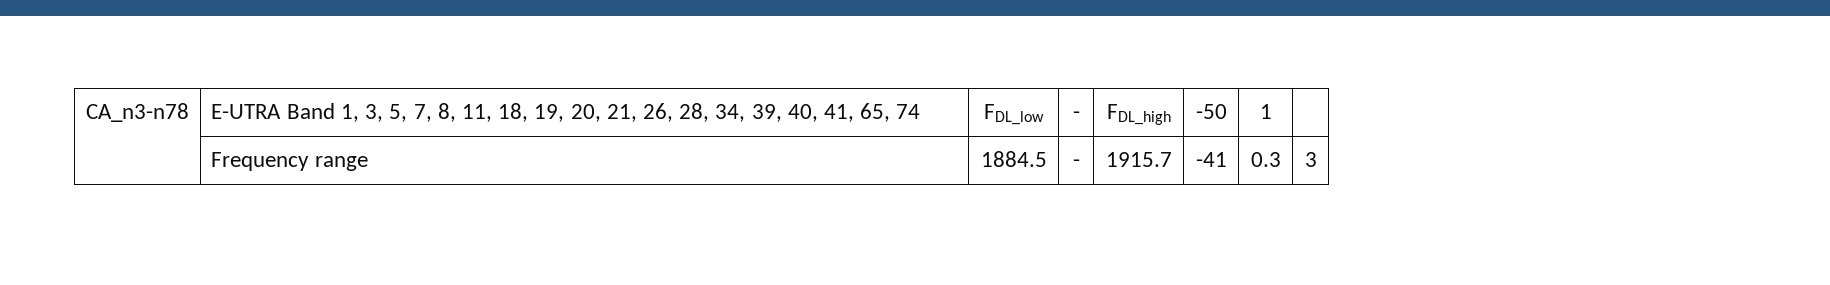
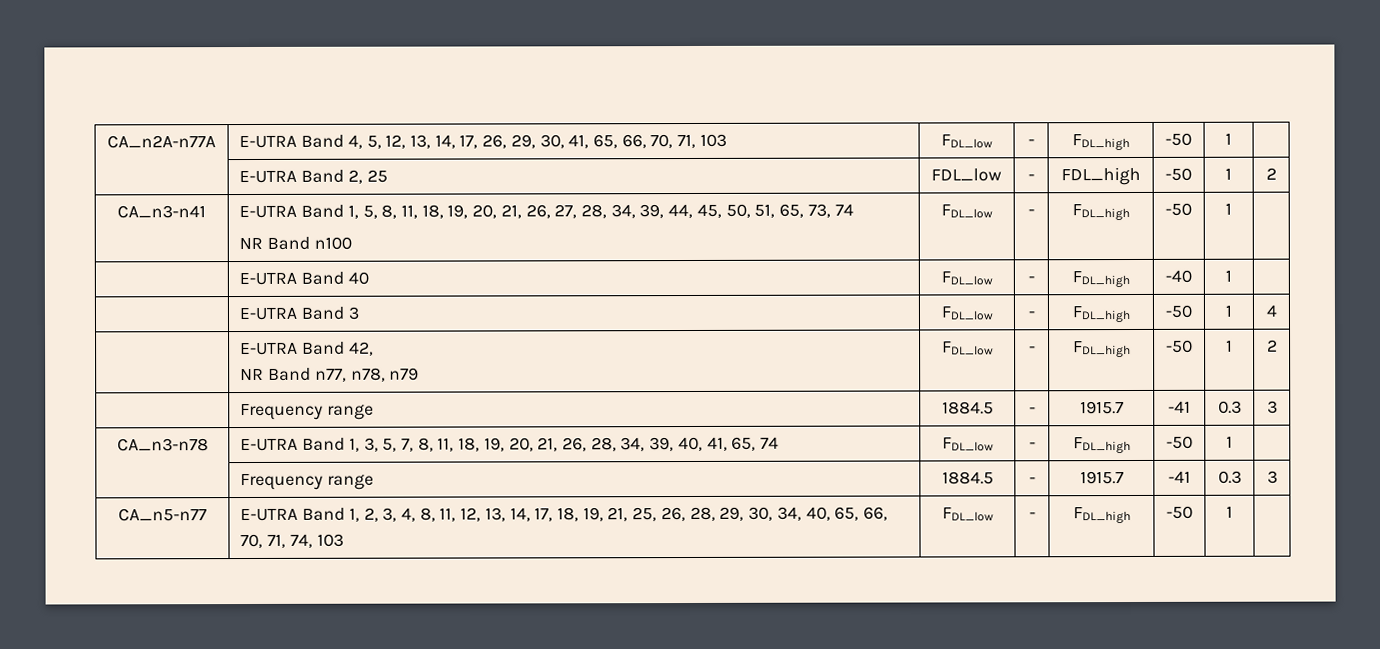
+ CA_n2A-n77A | E-UTRA Band 4, 5, 12, 13, 14, 17, 26, 29, 30, 41, 65, 66, 70, 71, 103 | FDL_low | - | FDL_high | -50 | 1 |
+ | E-UTRA Band 2, 25 | FDL_low | - | FDL_high | -50 | 1 | 2
+ CA_n3-n41 | E-UTRA Band 1, 5, 8, 11, 18, 19, 20, 21, 26, 27, 28, 34, 39, 44, 45, 50, 51, 65, 73, 74
+ NR Band n100 | FDL_low | - | FDL_high | -50 | 1 |
+ | E-UTRA Band 40 | FDL_low | - | FDL_high | -40 | 1 |
+ | E-UTRA Band 3 | FDL_low | - | FDL_high | -50 | 1 | 4
+ | E-UTRA Band 42,
+ NR Band n77, n78, n79 | FDL_low | - | FDL_high | -50 | 1 | 2
+ | Frequency range | 1884.5 | - | 1915.7 | -41 | 0.3 | 3
+ CA_n5-n77 | E-UTRA Band 1, 2, 3, 4, 8, 11, 12, 13, 14, 17, 18, 19, 21, 25, 26, 28, 29, 30, 34, 40, 65, 66, 70, 71, 74, 103 | FDL_low | - | FDL_high | -50 | 1 |

